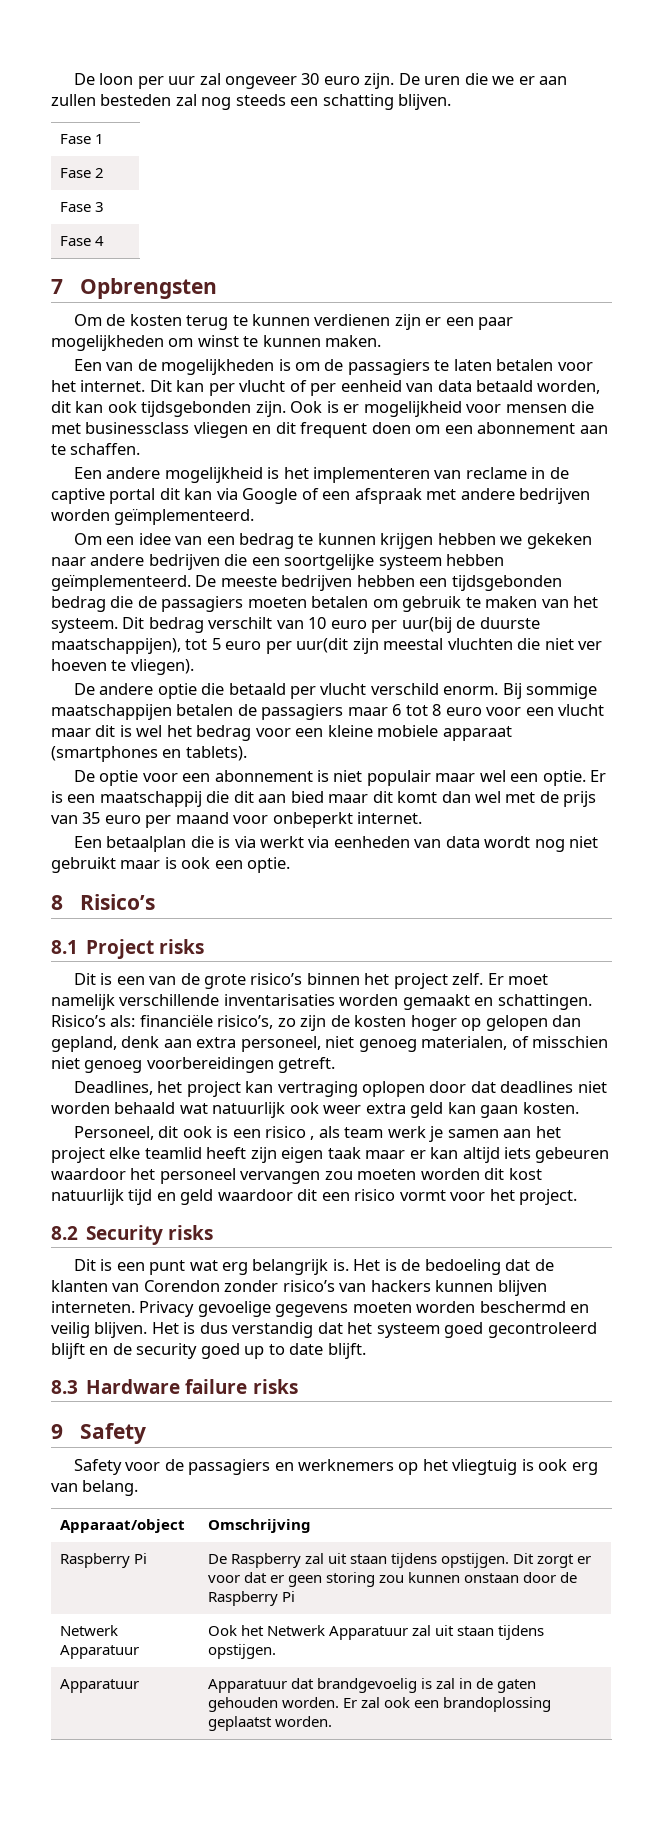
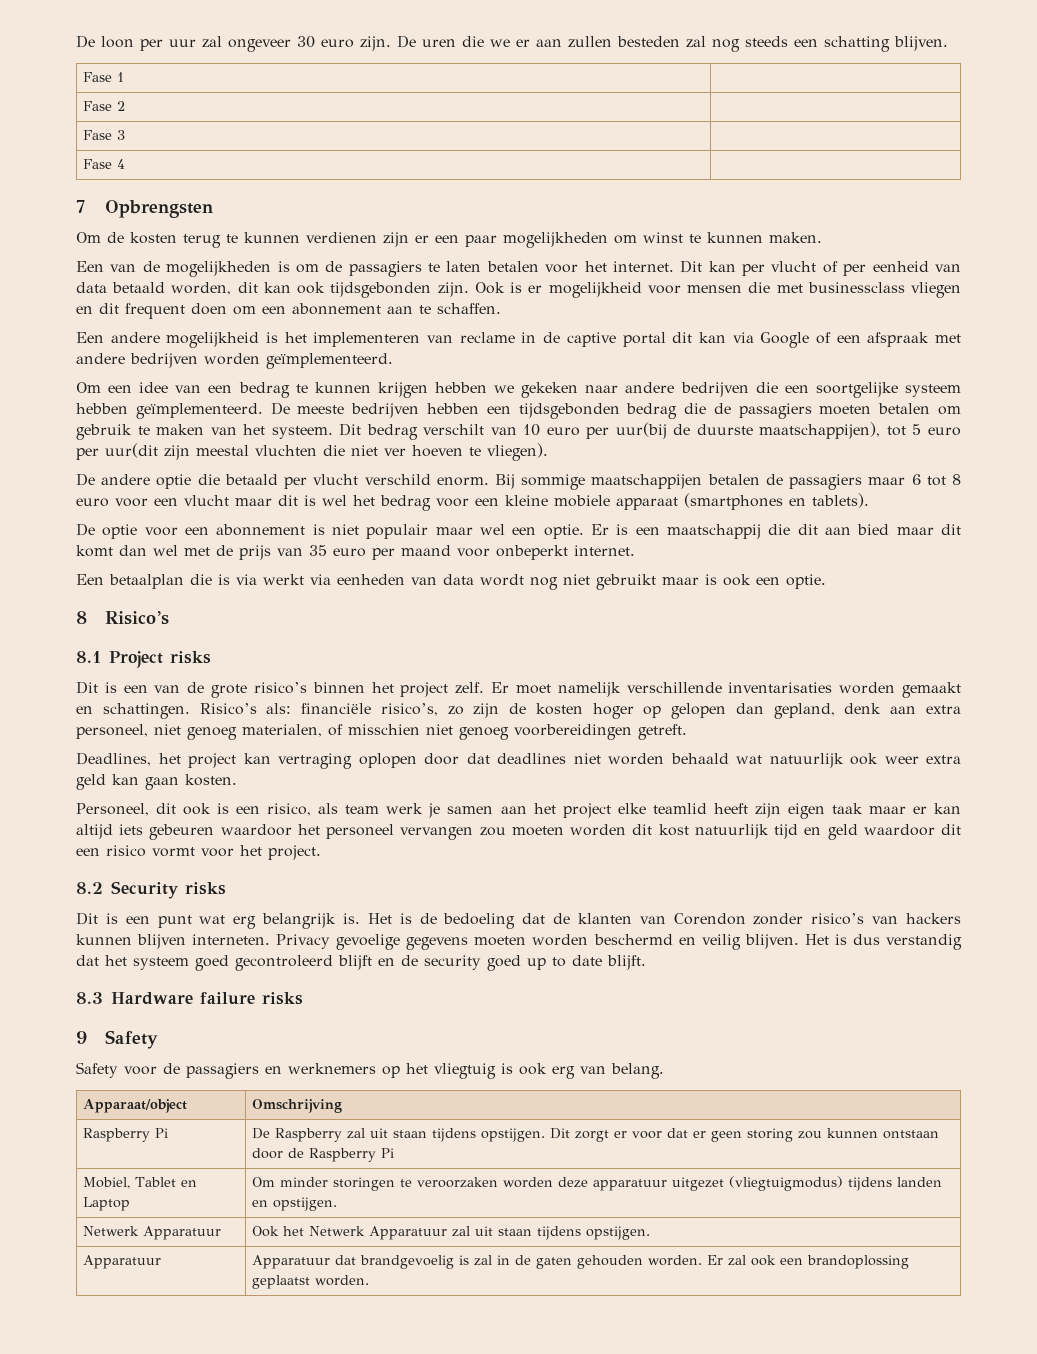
- Personeel, dit ook is een risico , als team werk je samen aan het project elke teamlid heeft zijn eigen taak maar er kan altijd iets gebeuren waardoor het personeel vervangen zou moeten worden dit kost natuurlijk tijd en geld waardoor dit een risico vormt voor het project.
+ Personeel, dit ook is een risico, als team werk je samen aan het project elke teamlid heeft zijn eigen taak maar er kan altijd iets gebeuren waardoor het personeel vervangen zou moeten worden dit kost natuurlijk tijd en geld waardoor dit een risico vormt voor het project.
- Raspberry Pi | De Raspberry zal uit staan tijdens opstijgen. Dit zorgt er voor dat er geen storing zou kunnen onstaan door de Raspberry Pi
+ Raspberry Pi | De Raspberry zal uit staan tijdens opstijgen. Dit zorgt er voor dat er geen storing zou kunnen ontstaan door de Raspberry Pi
+ Mobiel, Tablet en Laptop | Om minder storingen te veroorzaken worden deze apparatuur uitgezet (vliegtuigmodus) tijdens landen en opstijgen.

